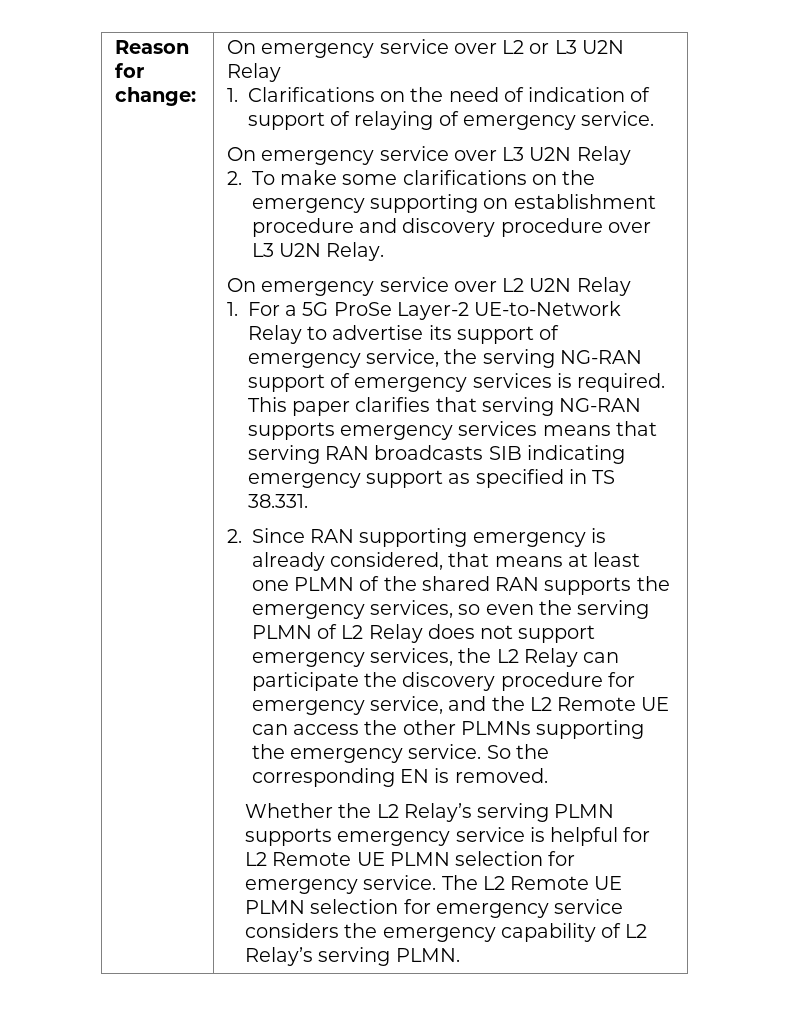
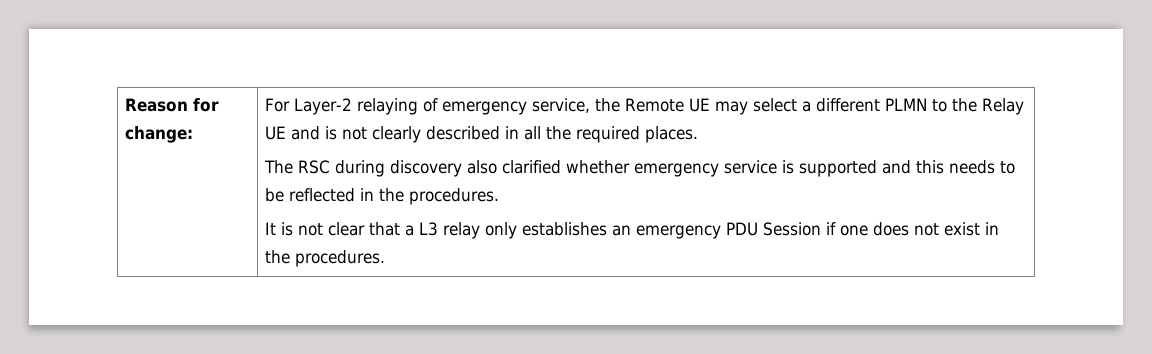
- On emergency service over L2 or L3 U2N Relay
- 1. Clarifications on the need of indication of support of relaying of emergency service.
- On emergency service over L3 U2N Relay
- 2. To make some clarifications on the emergency supporting on establishment procedure and discovery procedure over L3 U2N Relay.
- On emergency service over L2 U2N Relay
- 1. For a 5G ProSe Layer-2 UE-to-Network Relay to advertise its support of emergency service, the serving NG-RAN support of emergency services is required. This paper clarifies that serving NG-RAN supports emergency services means that serving RAN broadcasts SIB indicating emergency support as specified in TS 38.331.
- 2. Since RAN supporting emergency is already considered, that means at least one PLMN of the shared RAN supports the emergency services, so even the serving PLMN of L2 Relay does not support emergency services, the L2 Relay can participate the discovery procedure for emergency service, and the L2 Remote UE can access the other PLMNs supporting the emergency service. So the corresponding EN is removed.
- Whether the L2 Relay’s serving PLMN supports emergency service is helpful for L2 Remote UE PLMN selection for emergency service. The L2 Remote UE PLMN selection for emergency service considers the emergency capability of L2 Relay’s serving PLMN.
+ For Layer-2 relaying of emergency service, the Remote UE may select a different PLMN to the Relay UE and is not clearly described in all the required places.
+ The RSC during discovery also clarified whether emergency service is supported and this needs to be reflected in the procedures.
+ It is not clear that a L3 relay only establishes an emergency PDU Session if one does not exist in the procedures.

